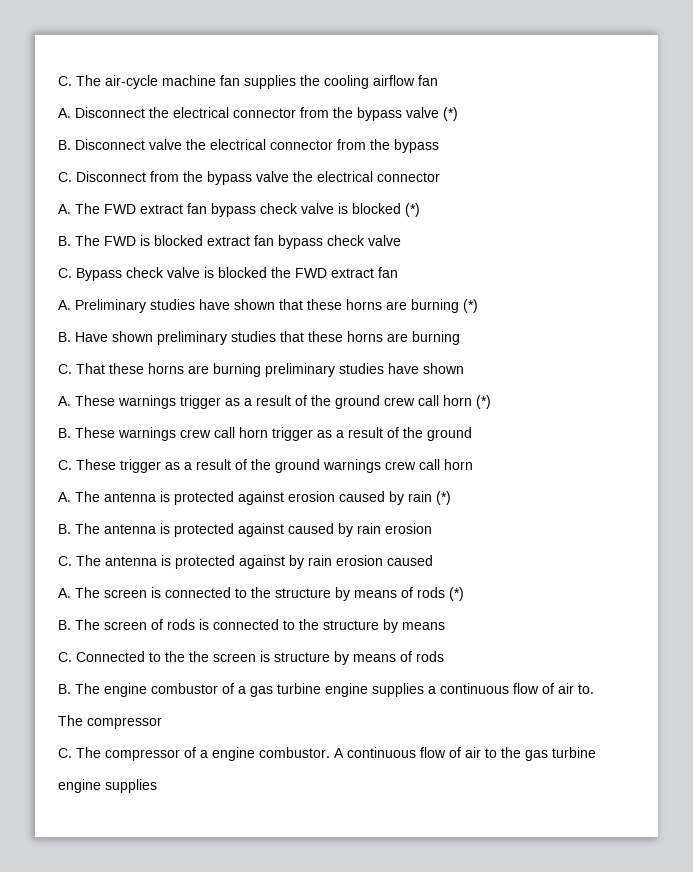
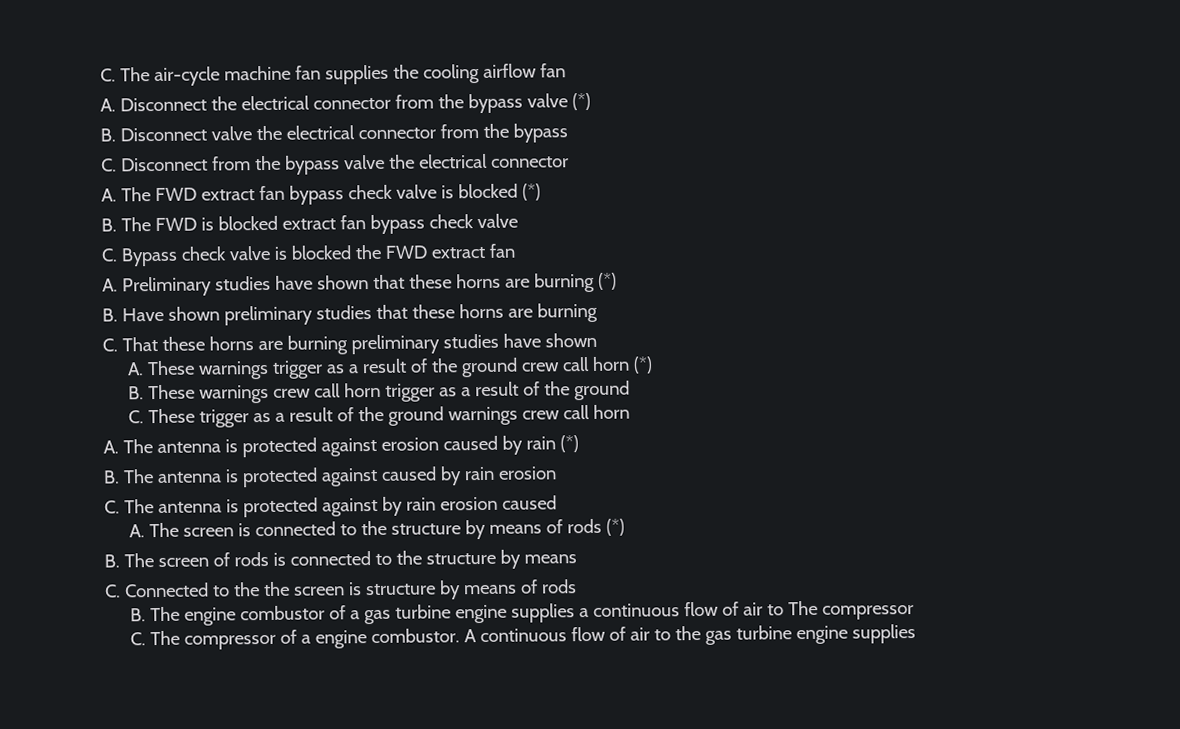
- B. The engine combustor of a gas turbine engine supplies a continuous flow of air to.
- The compressor
+ B. The engine combustor of a gas turbine engine supplies a continuous flow of air to The compressor
- A continuous flow of air to the gas turbine
- engine supplies
+ A continuous flow of air to the gas turbine engine supplies

